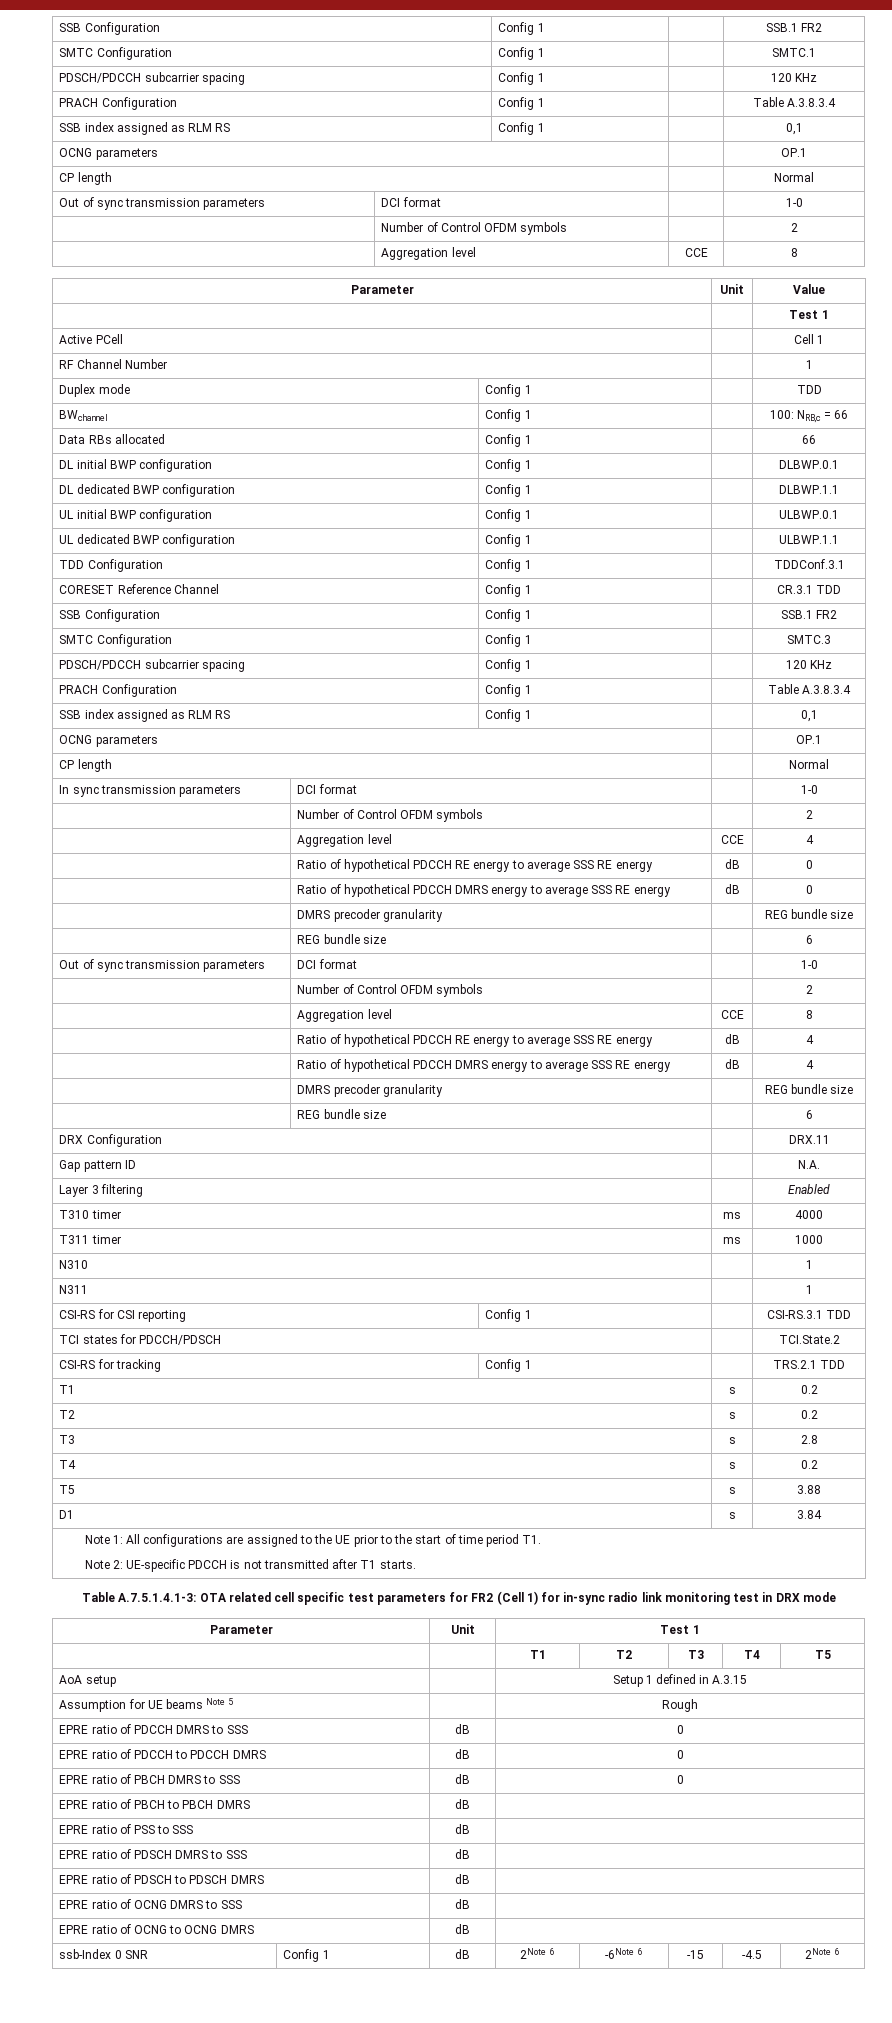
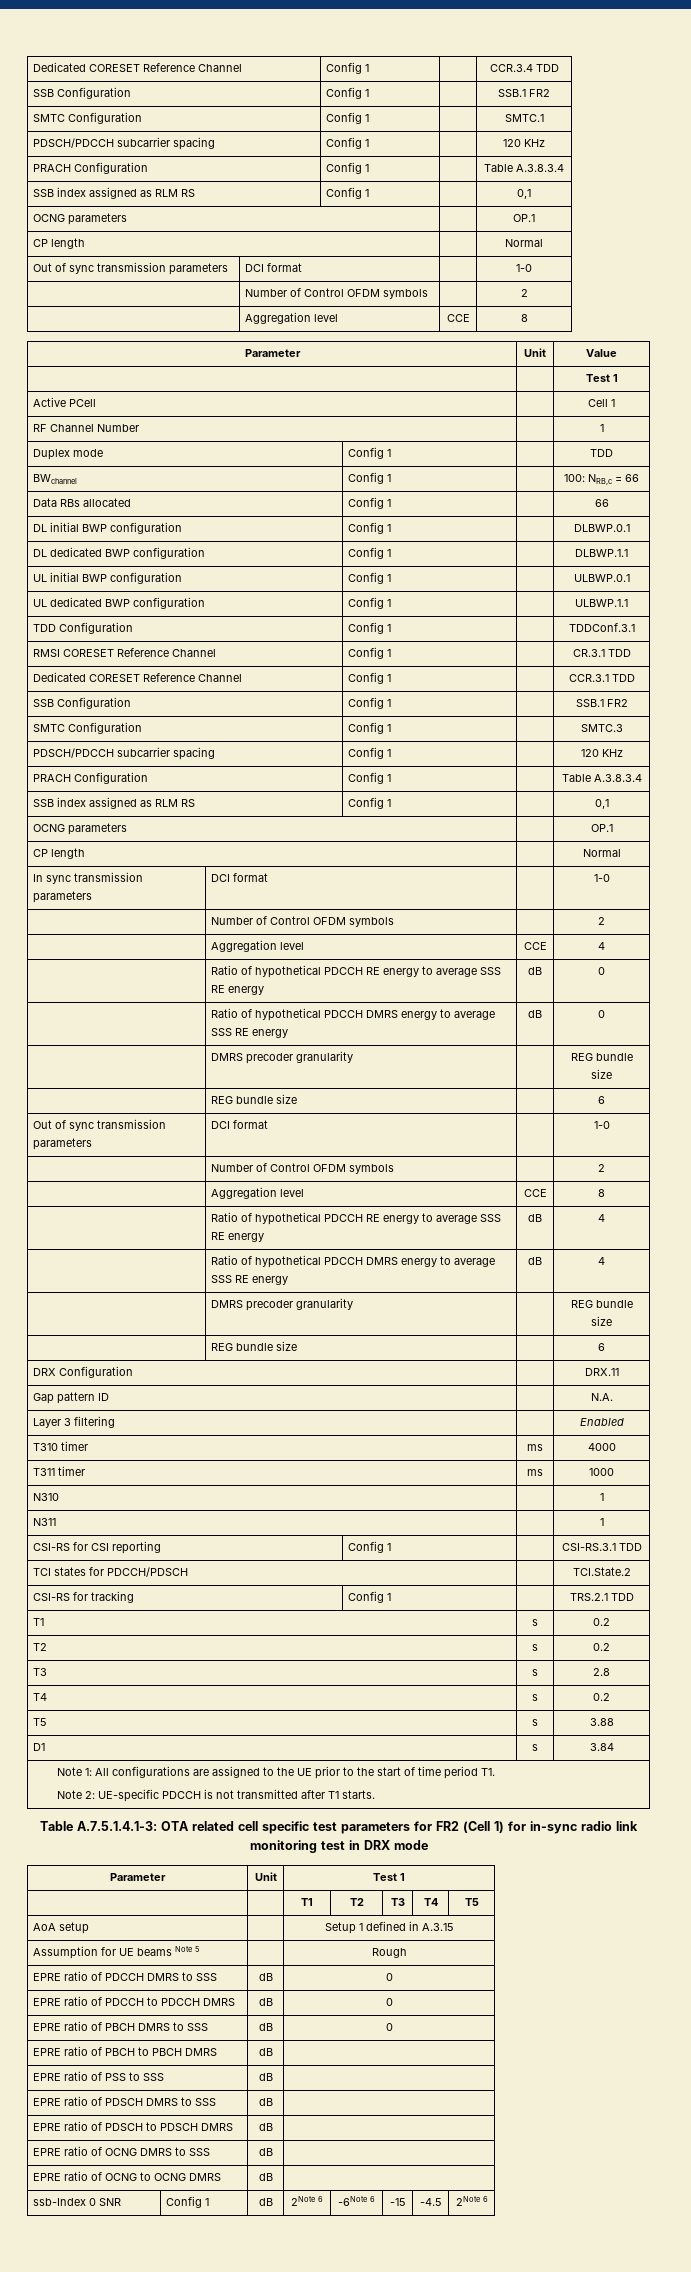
+ Dedicated CORESET Reference Channel | Config 1 | | CCR.3.4 TDD
- CORESET Reference Channel | Config 1 | | CR.3.1 TDD
+ RMSI CORESET Reference Channel | Config 1 | | CR.3.1 TDD
+ Dedicated CORESET Reference Channel | Config 1 | | CCR.3.1 TDD

